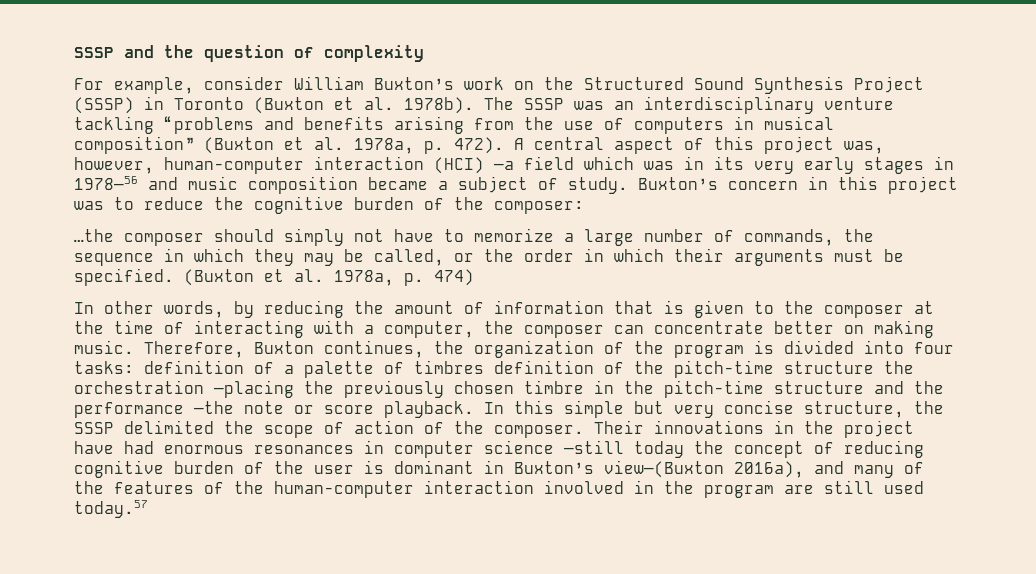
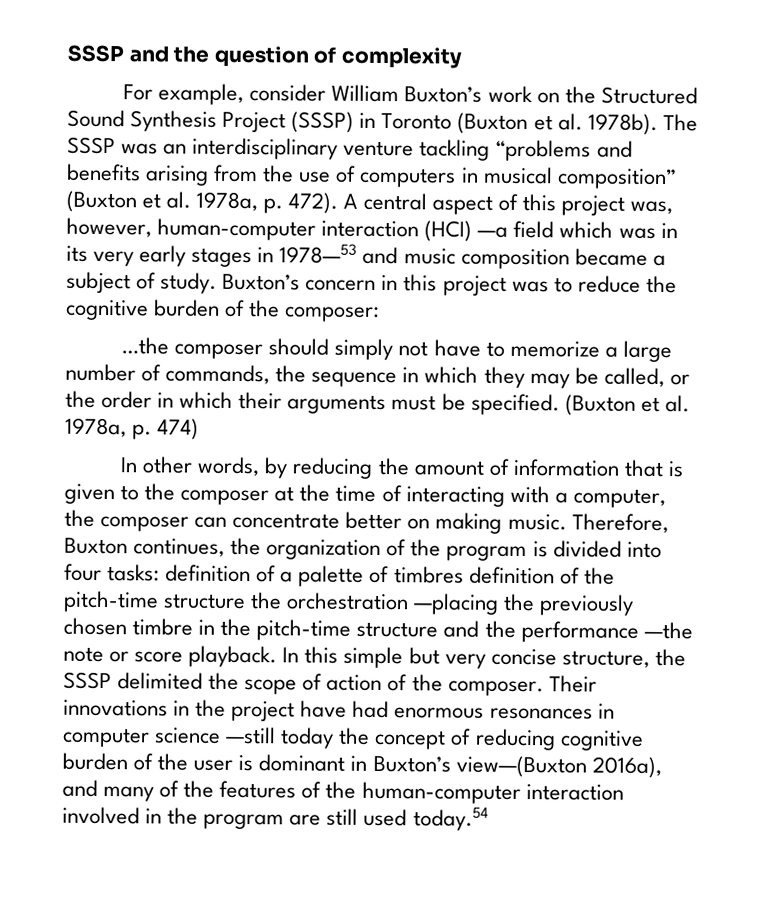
- A central aspect of this project was, however, human-computer interaction (HCI) —a field which was in its very early stages in 1978—56 and music composition became a subject of study.
+ A central aspect of this project was, however, human-computer interaction (HCI) —a field which was in its very early stages in 1978—53 and music composition became a subject of study.
- Their innovations in the project have had enormous resonances in computer science —still today the concept of reducing cognitive burden of the user is dominant in Buxton’s view—(Buxton 2016a), and many of the features of the human-computer interaction involved in the program are still used today.57
+ Their innovations in the project have had enormous resonances in computer science —still today the concept of reducing cognitive burden of the user is dominant in Buxton’s view—(Buxton 2016a), and many of the features of the human-computer interaction involved in the program are still used today.54

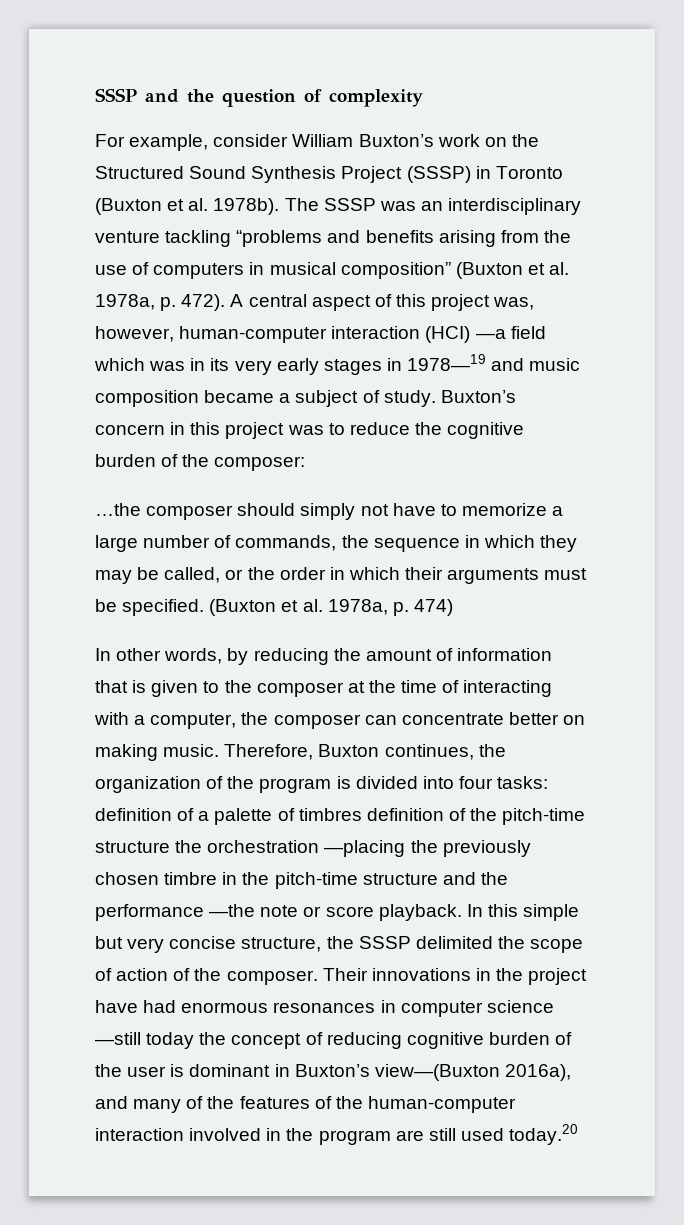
- A central aspect of this project was, however, human-computer interaction (HCI) —a field which was in its very early stages in 1978—53 and music composition became a subject of study.
+ A central aspect of this project was, however, human-computer interaction (HCI) —a field which was in its very early stages in 1978—19 and music composition became a subject of study.
- Their innovations in the project have had enormous resonances in computer science —still today the concept of reducing cognitive burden of the user is dominant in Buxton’s view—(Buxton 2016a), and many of the features of the human-computer interaction involved in the program are still used today.54
+ Their innovations in the project have had enormous resonances in computer science —still today the concept of reducing cognitive burden of the user is dominant in Buxton’s view—(Buxton 2016a), and many of the features of the human-computer interaction involved in the program are still used today.20

